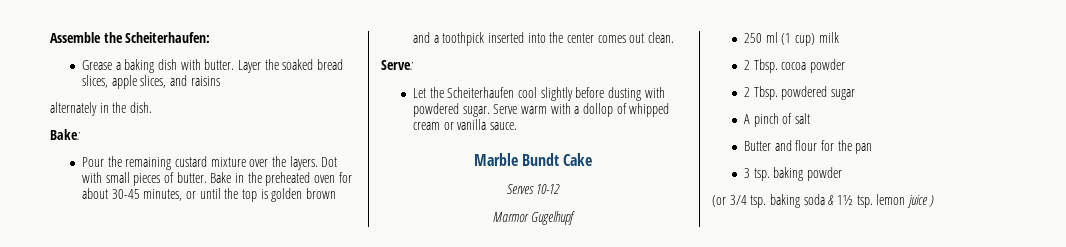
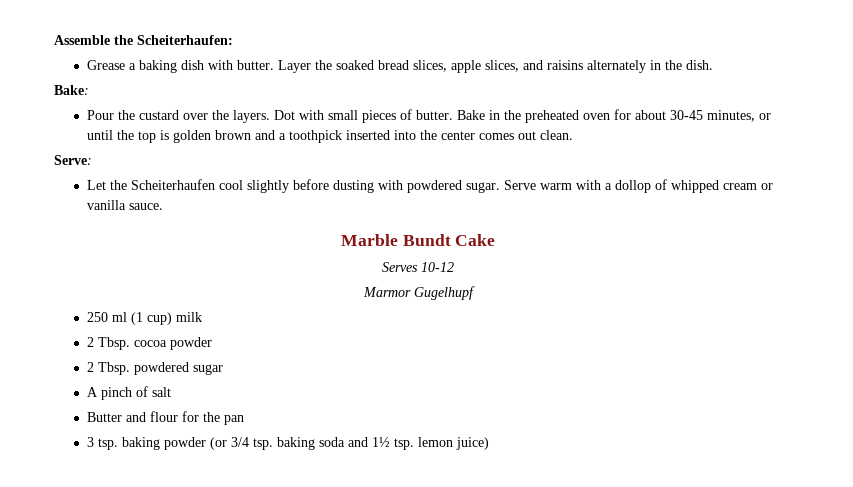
- Layer the soaked bread slices, apple slices, and raisins
- alternately in the dish.
+ Layer the soaked bread slices, apple slices, and raisins alternately in the dish.
- Pour the remaining custard mixture over the layers.
+ Pour the custard over the layers.
- 3 tsp. baking powder
- (or 3/4 tsp. baking soda & 1½ tsp. lemon juice )
+ 3 tsp. baking powder (or 3/4 tsp. baking soda and 1½ tsp. lemon juice)

